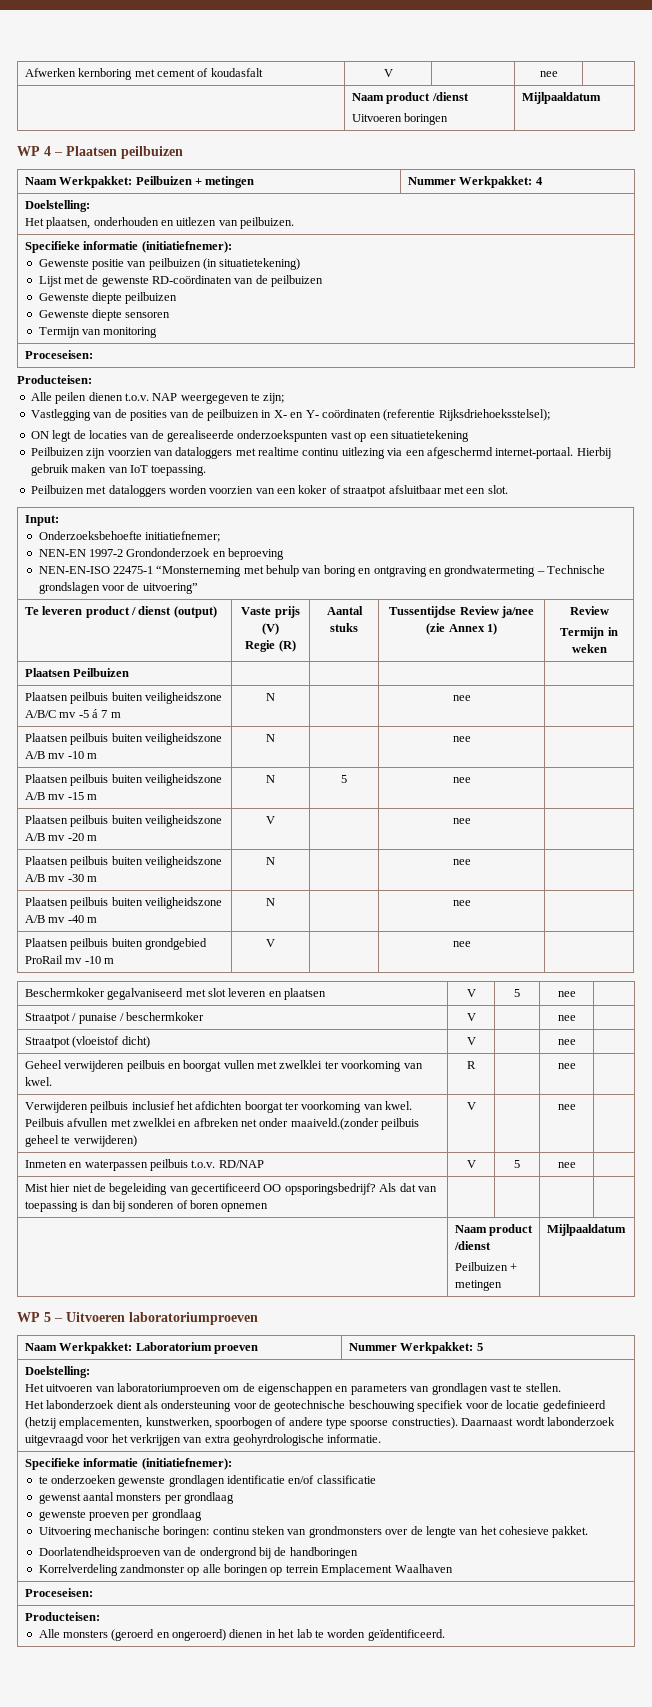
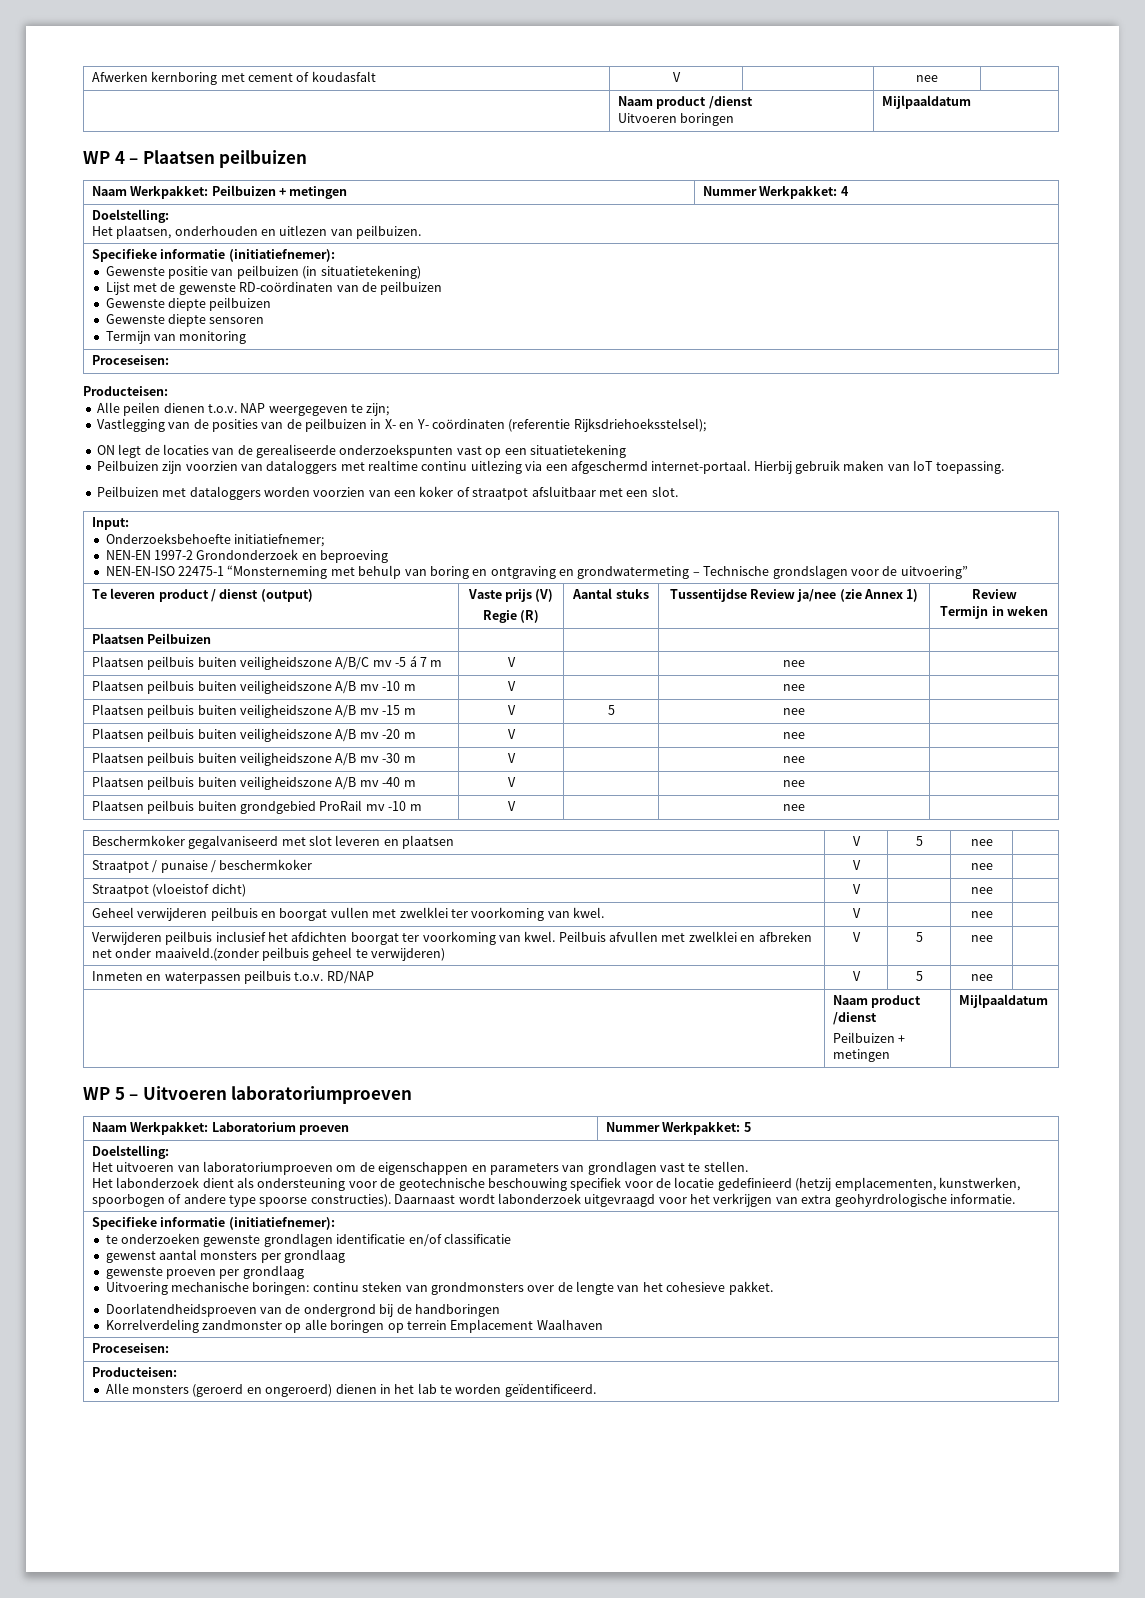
- Plaatsen peilbuis buiten veiligheidszone A/B/C mv -5 á 7 m | N | | nee |
+ Plaatsen peilbuis buiten veiligheidszone A/B/C mv -5 á 7 m | V | | nee |
- Plaatsen peilbuis buiten veiligheidszone A/B mv -10 m | N | | nee |
+ Plaatsen peilbuis buiten veiligheidszone A/B mv -10 m | V | | nee |
- Plaatsen peilbuis buiten veiligheidszone A/B mv -15 m | N | 5 | nee |
+ Plaatsen peilbuis buiten veiligheidszone A/B mv -15 m | V | 5 | nee |
- Plaatsen peilbuis buiten veiligheidszone A/B mv -30 m | N | | nee |
+ Plaatsen peilbuis buiten veiligheidszone A/B mv -30 m | V | | nee |
- Plaatsen peilbuis buiten veiligheidszone A/B mv -40 m | N | | nee |
+ Plaatsen peilbuis buiten veiligheidszone A/B mv -40 m | V | | nee |
- Geheel verwijderen peilbuis en boorgat vullen met zwelklei ter voorkoming van kwel. | R | | nee |
+ Geheel verwijderen peilbuis en boorgat vullen met zwelklei ter voorkoming van kwel. | V | | nee |
- Verwijderen peilbuis inclusief het afdichten boorgat ter voorkoming van kwel. Peilbuis afvullen met zwelklei en afbreken net onder maaiveld.(zonder peilbuis geheel te verwijderen) | V | | nee |
+ Verwijderen peilbuis inclusief het afdichten boorgat ter voorkoming van kwel. Peilbuis afvullen met zwelklei en afbreken net onder maaiveld.(zonder peilbuis geheel te verwijderen) | V | 5 | nee |
- Mist hier niet de begeleiding van gecertificeerd OO opsporingsbedrijf? Als dat van toepassing is dan bij sonderen of boren opnemen | | | |

